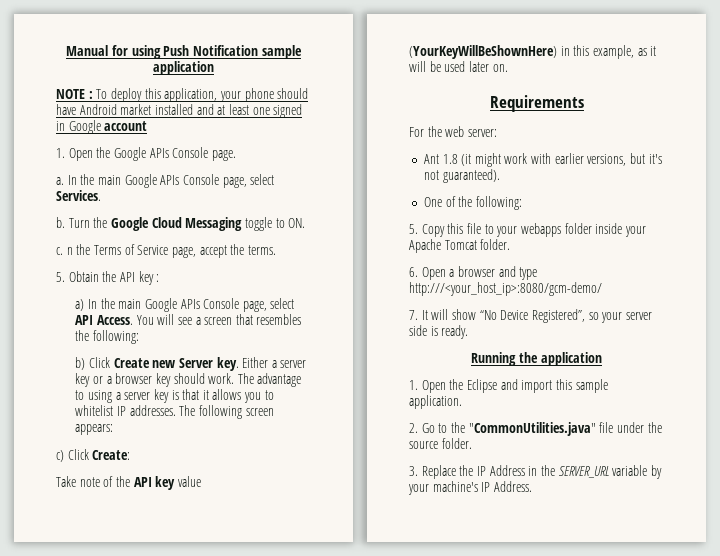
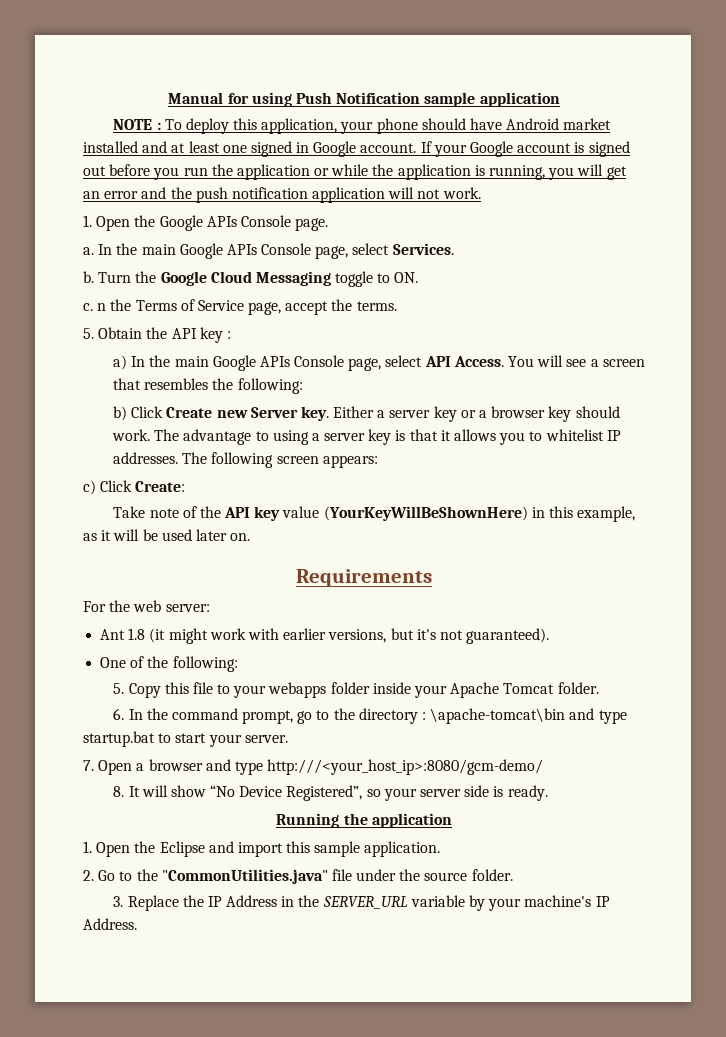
- NOTE : To deploy this application, your phone should have Android market installed and at least one signed in Google account
+ NOTE : To deploy this application, your phone should have Android market installed and at least one signed in Google account. If your Google account is signed out before you run the application or while the application is running, you will get an error and the push notification application will not work.
- 6. Open a browser and type http:///<your_host_ip>:8080/gcm-demo/
+ 6. In the command prompt, go to the directory : \apache-tomcat\bin and type startup.bat to start your server.
+ 7. Open a browser and type http:///<your_host_ip>:8080/gcm-demo/
- 7. It will show “No Device Registered”, so your server side is ready.
+ 8. It will show “No Device Registered”, so your server side is ready.

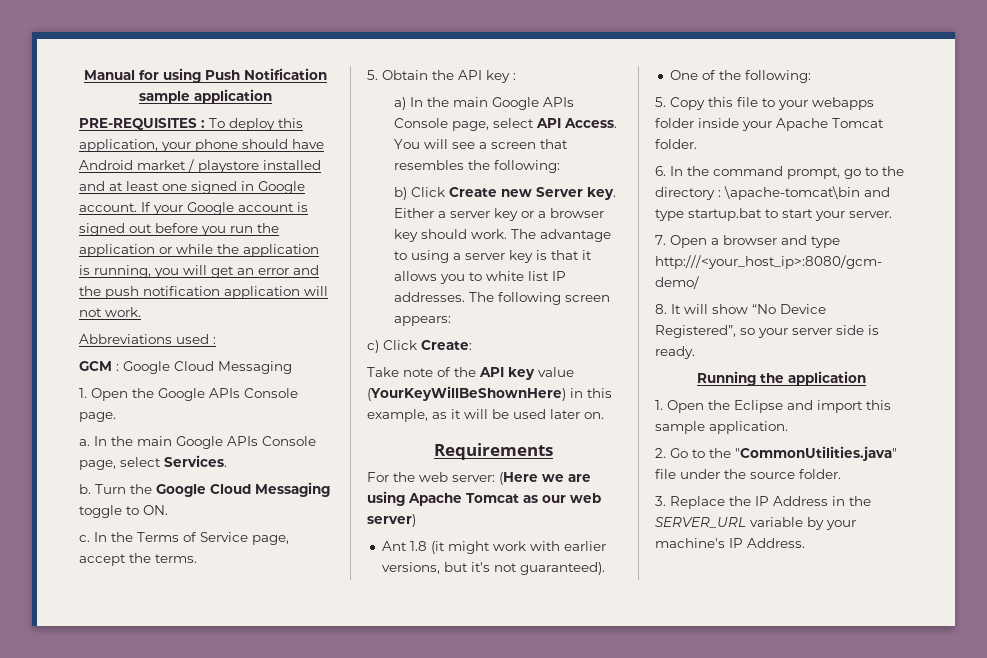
- NOTE : To deploy this application, your phone should have Android market installed and at least one signed in Google account.
+ PRE-REQUISITES : To deploy this application, your phone should have Android market / playstore installed and at least one signed in Google account.
+ Abbreviations used :
+ GCM : Google Cloud Messaging
- c. n the Terms of Service page, accept the terms.
+ c. In the Terms of Service page, accept the terms.
- The advantage to using a server key is that it allows you to whitelist IP addresses.
+ The advantage to using a server key is that it allows you to white list IP addresses.
- For the web server:
+ For the web server: (Here we are using Apache Tomcat as our web server)

